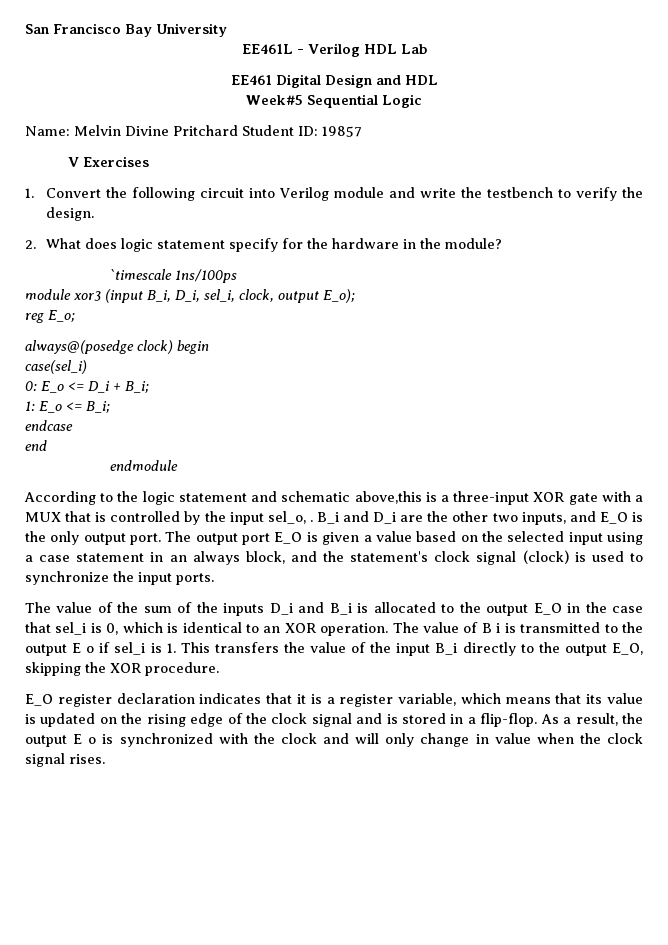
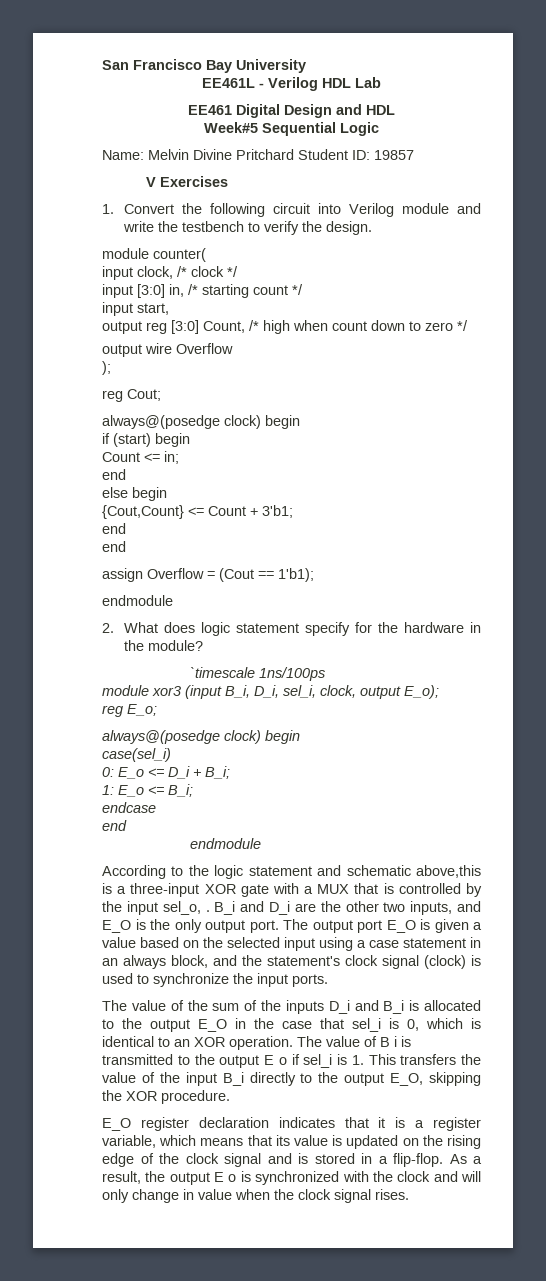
+ module counter(
+ input clock, /* clock */
+ input [3:0] in, /* starting count */
+ input start,
+ output reg [3:0] Count, /* high when count down to zero */
+ output wire Overflow
+ );
+ reg Cout;
+ always@(posedge clock) begin
+ if (start) begin
+ Count <= in;
+ end
+ else begin
+ {Cout,Count} <= Count + 3'b1;
+ end
+ end
+ assign Overflow = (Cout == 1'b1);
+ endmodule

